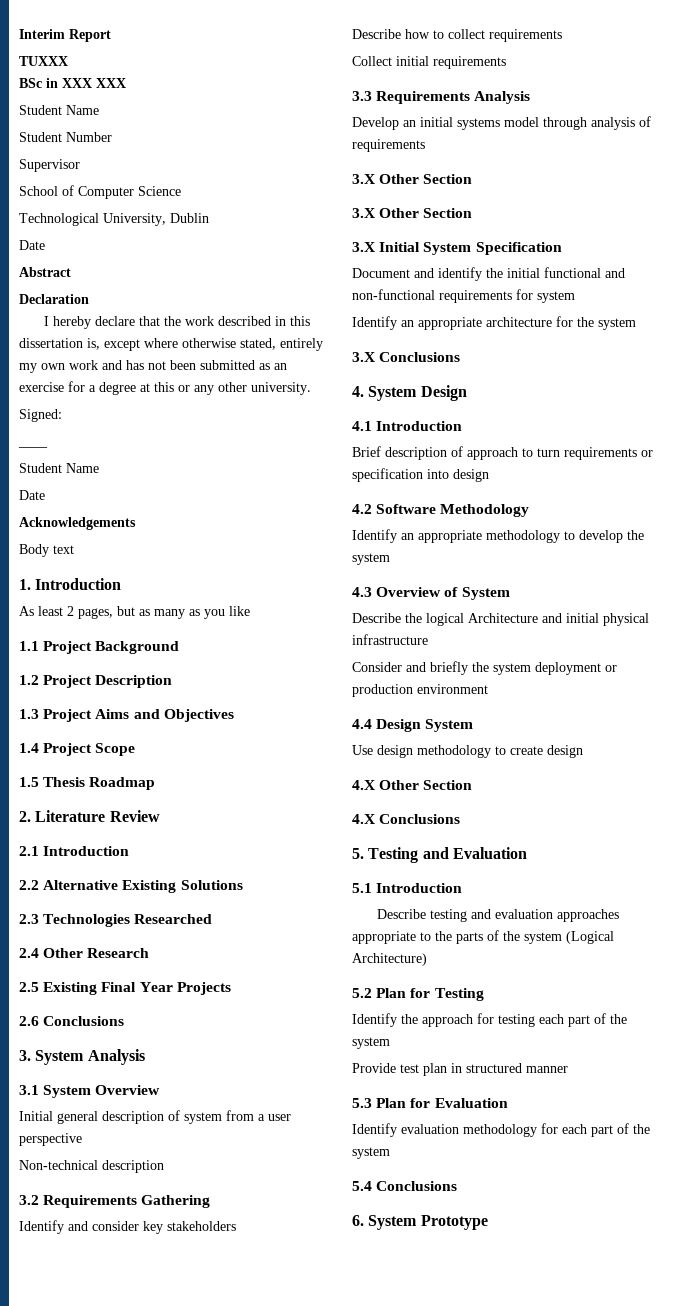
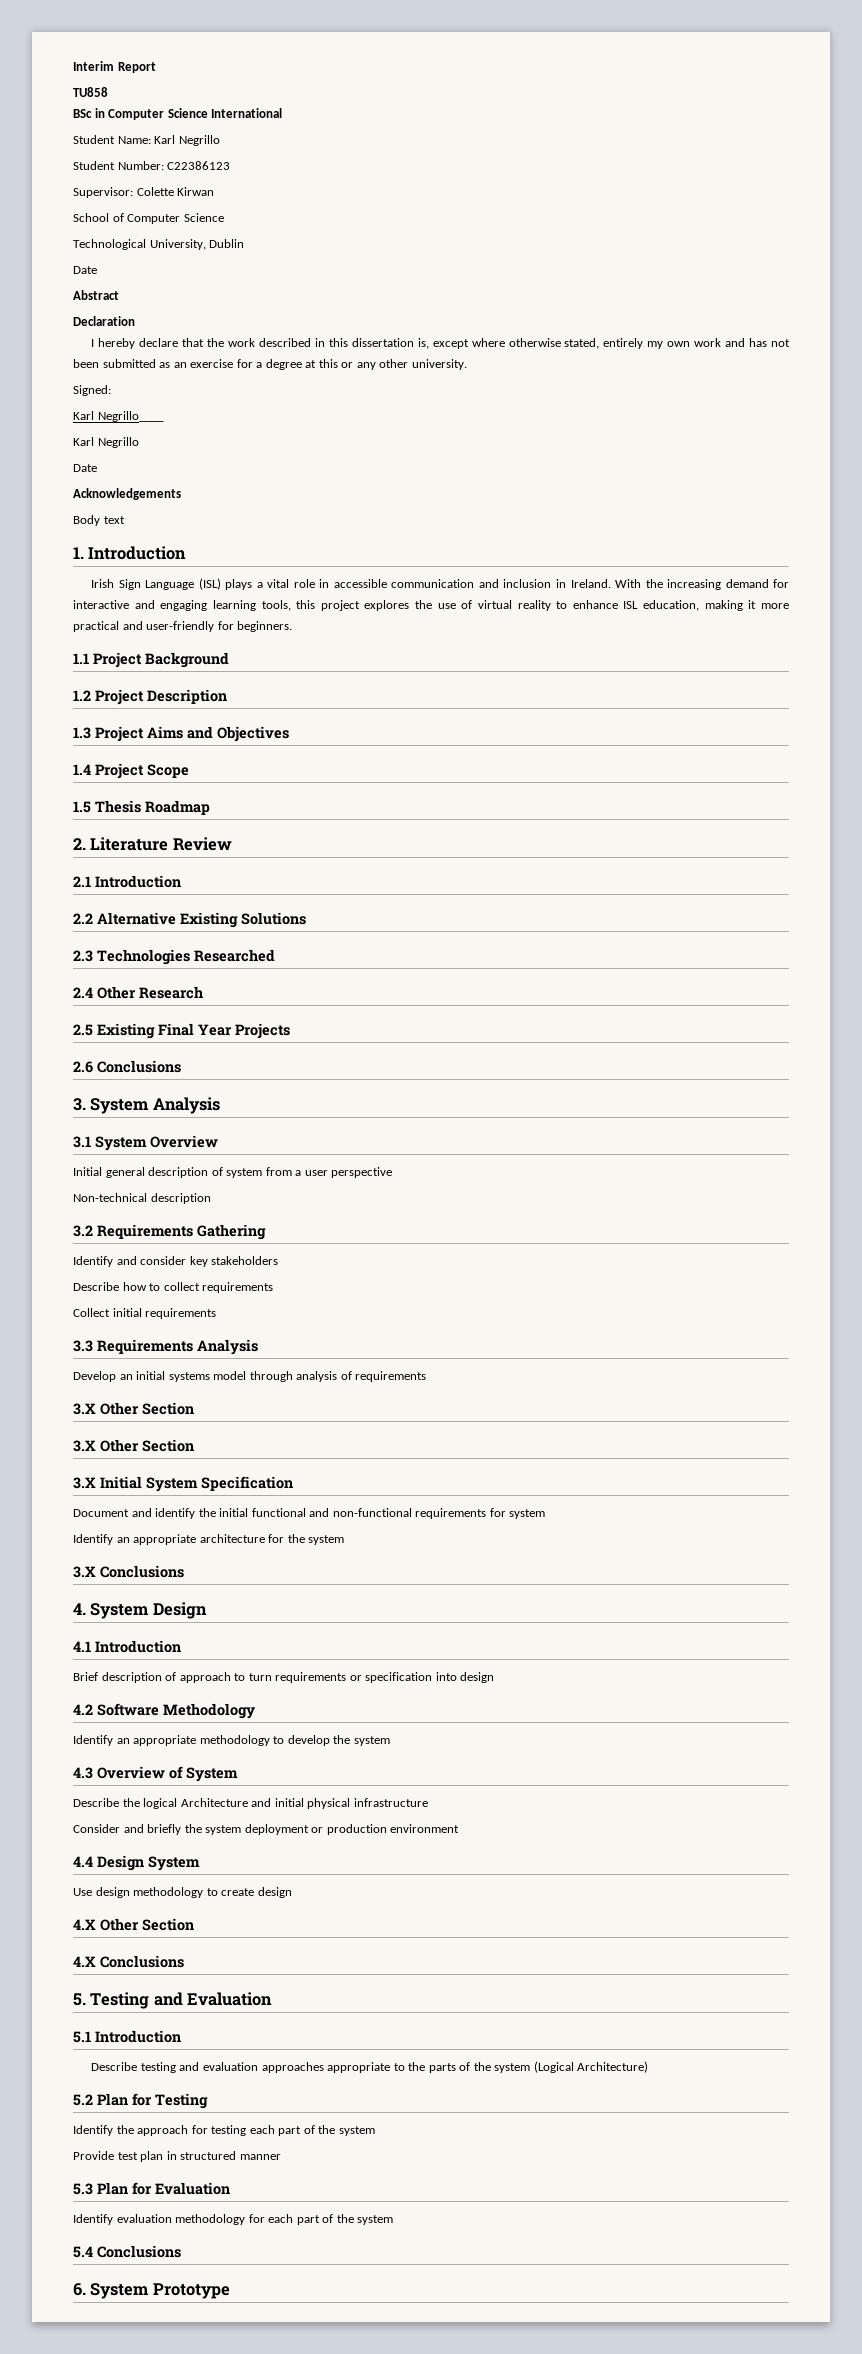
- TUXXX
+ TU858
- BSc in XXX XXX
- Student Name
- Student Number
- Supervisor
+ BSc in Computer Science International
+ Student Name: Karl Negrillo
+ Student Number: C22386123
+ Supervisor: Colette Kirwan
- ____
- Student Name
+ Karl Negrillo____
+ Karl Negrillo
- As least 2 pages, but as many as you like
+ Irish Sign Language (ISL) plays a vital role in accessible communication and inclusion in Ireland. With the increasing demand for interactive and engaging learning tools, this project explores the use of virtual reality to enhance ISL education, making it more practical and user-friendly for beginners.

